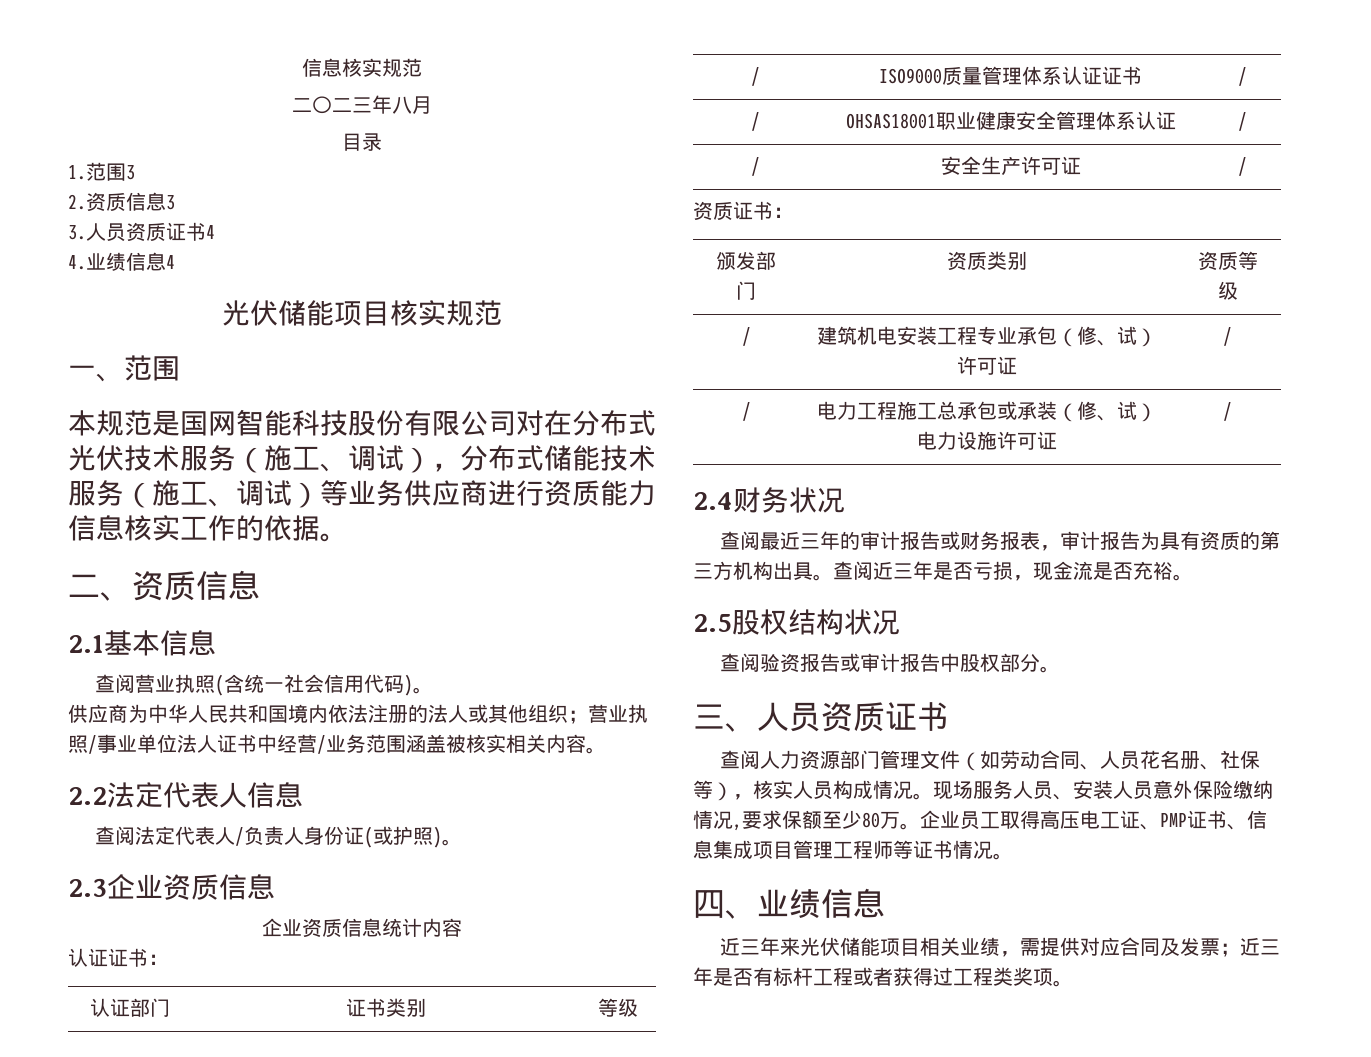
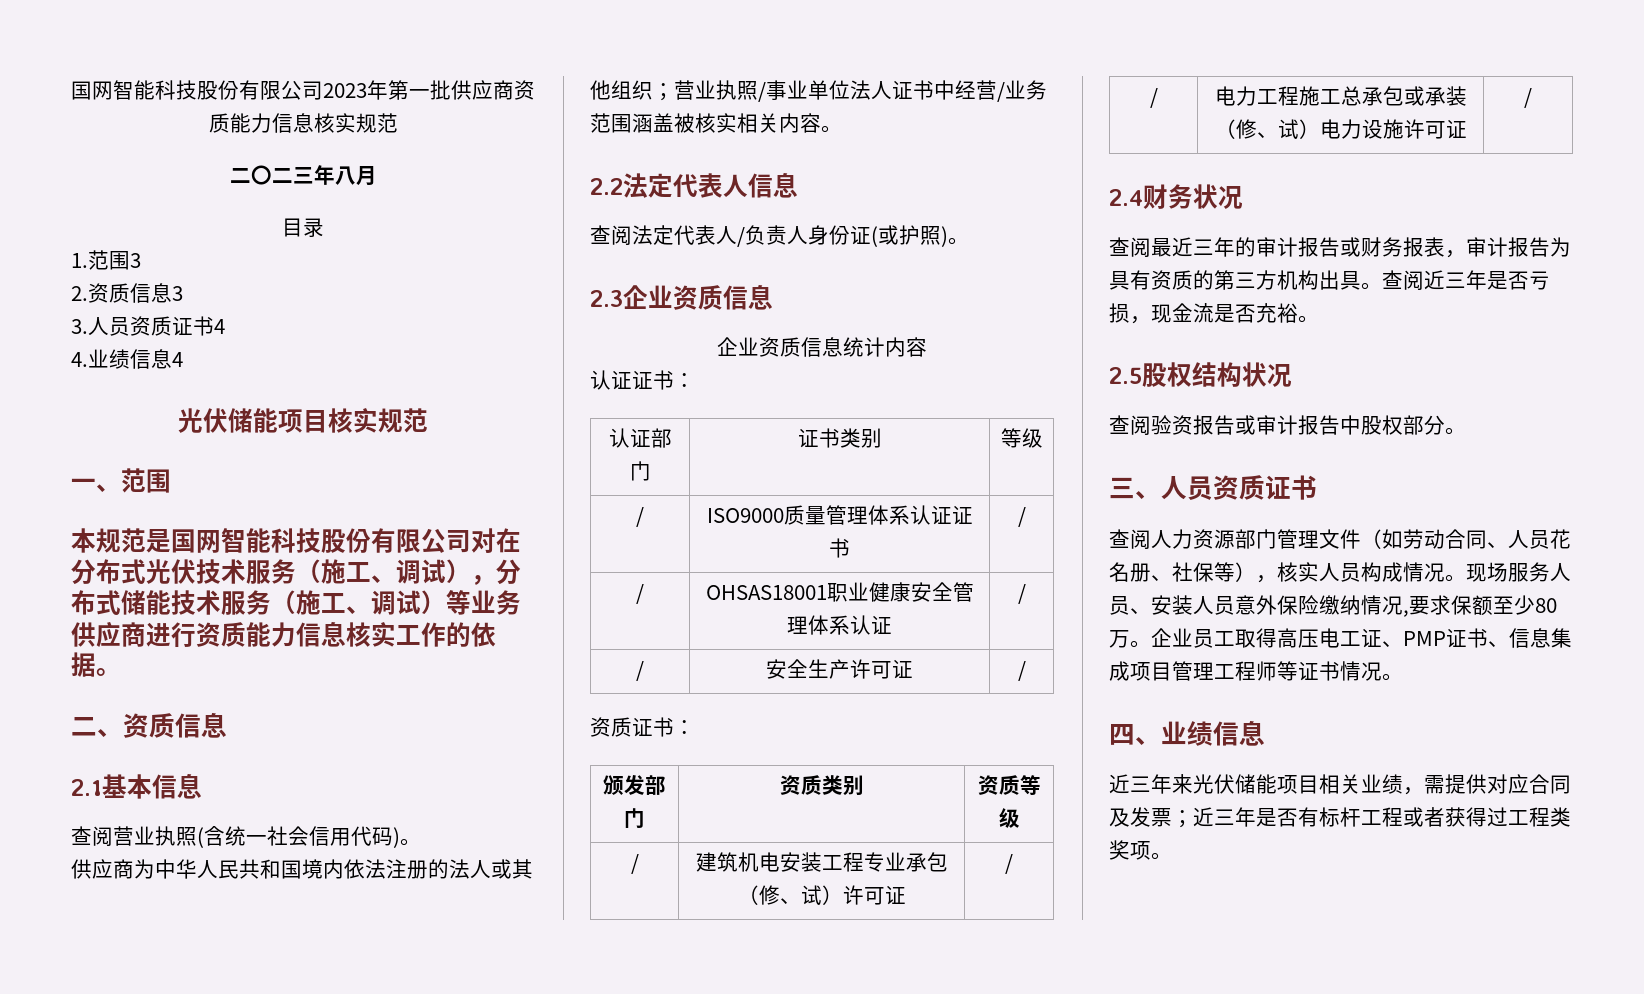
- 信息核实规范
+ 国网智能科技股份有限公司2023年第一批供应商资质能力信息核实规范

